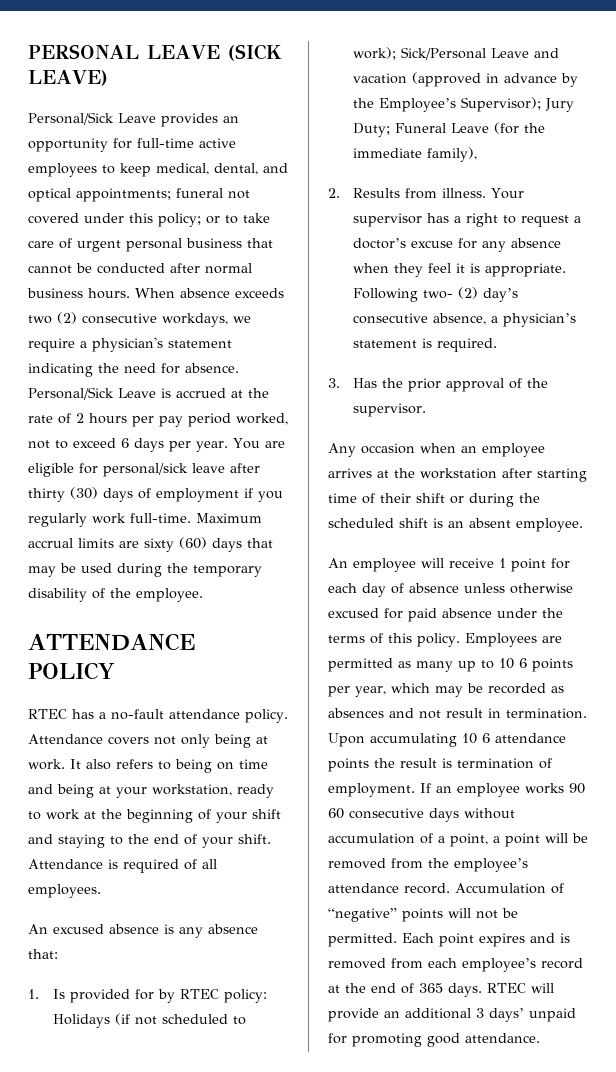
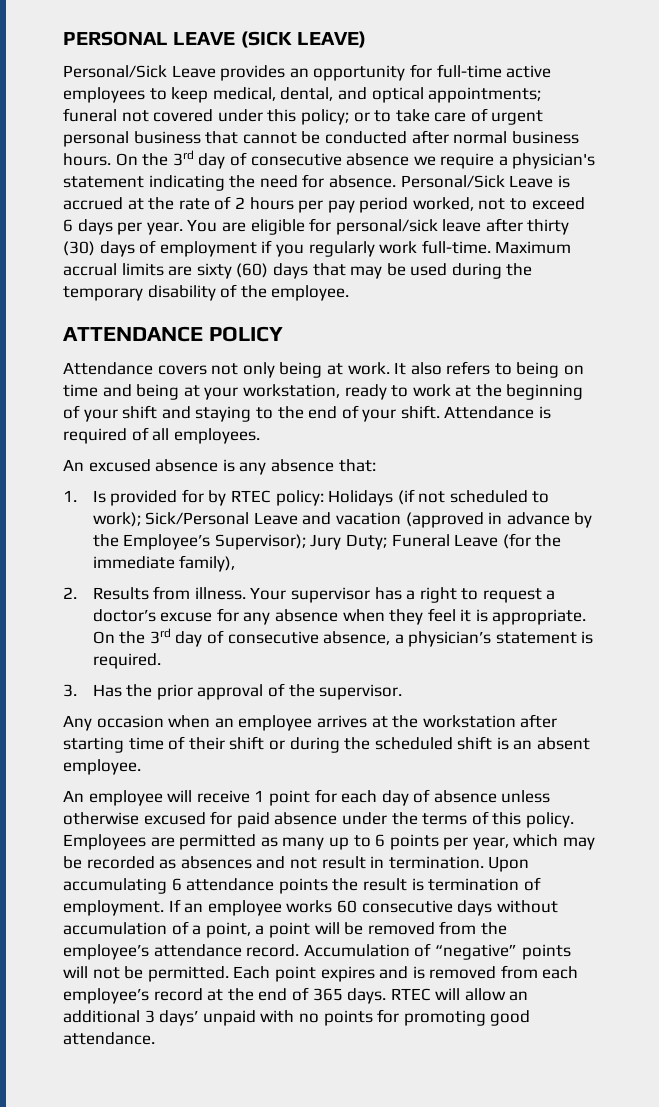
- When absence exceeds two (2) consecutive workdays, we require a physician's statement indicating the need for absence.
+ On the 3rd day of consecutive absence we require a physician's statement indicating the need for absence.
- RTEC has a no-fault attendance policy.
- Following two- (2) day’s consecutive absence, a physician’s statement is required.
+ On the 3rd day of consecutive absence, a physician’s statement is required.
- Employees are permitted as many up to 10 6 points per year, which may be recorded as absences and not result in termination.
+ Employees are permitted as many up to 6 points per year, which may be recorded as absences and not result in termination.
- Upon accumulating 10 6 attendance points the result is termination of employment.
+ Upon accumulating 6 attendance points the result is termination of employment.
- If an employee works 90 60 consecutive days without accumulation of a point, a point will be removed from the employee’s attendance record.
+ If an employee works 60 consecutive days without accumulation of a point, a point will be removed from the employee’s attendance record.
- RTEC will provide an additional 3 days’ unpaid for promoting good attendance.
+ RTEC will allow an additional 3 days’ unpaid with no points for promoting good attendance.

